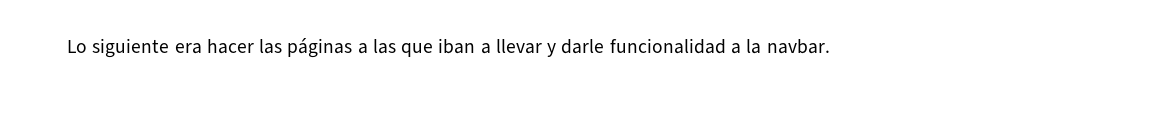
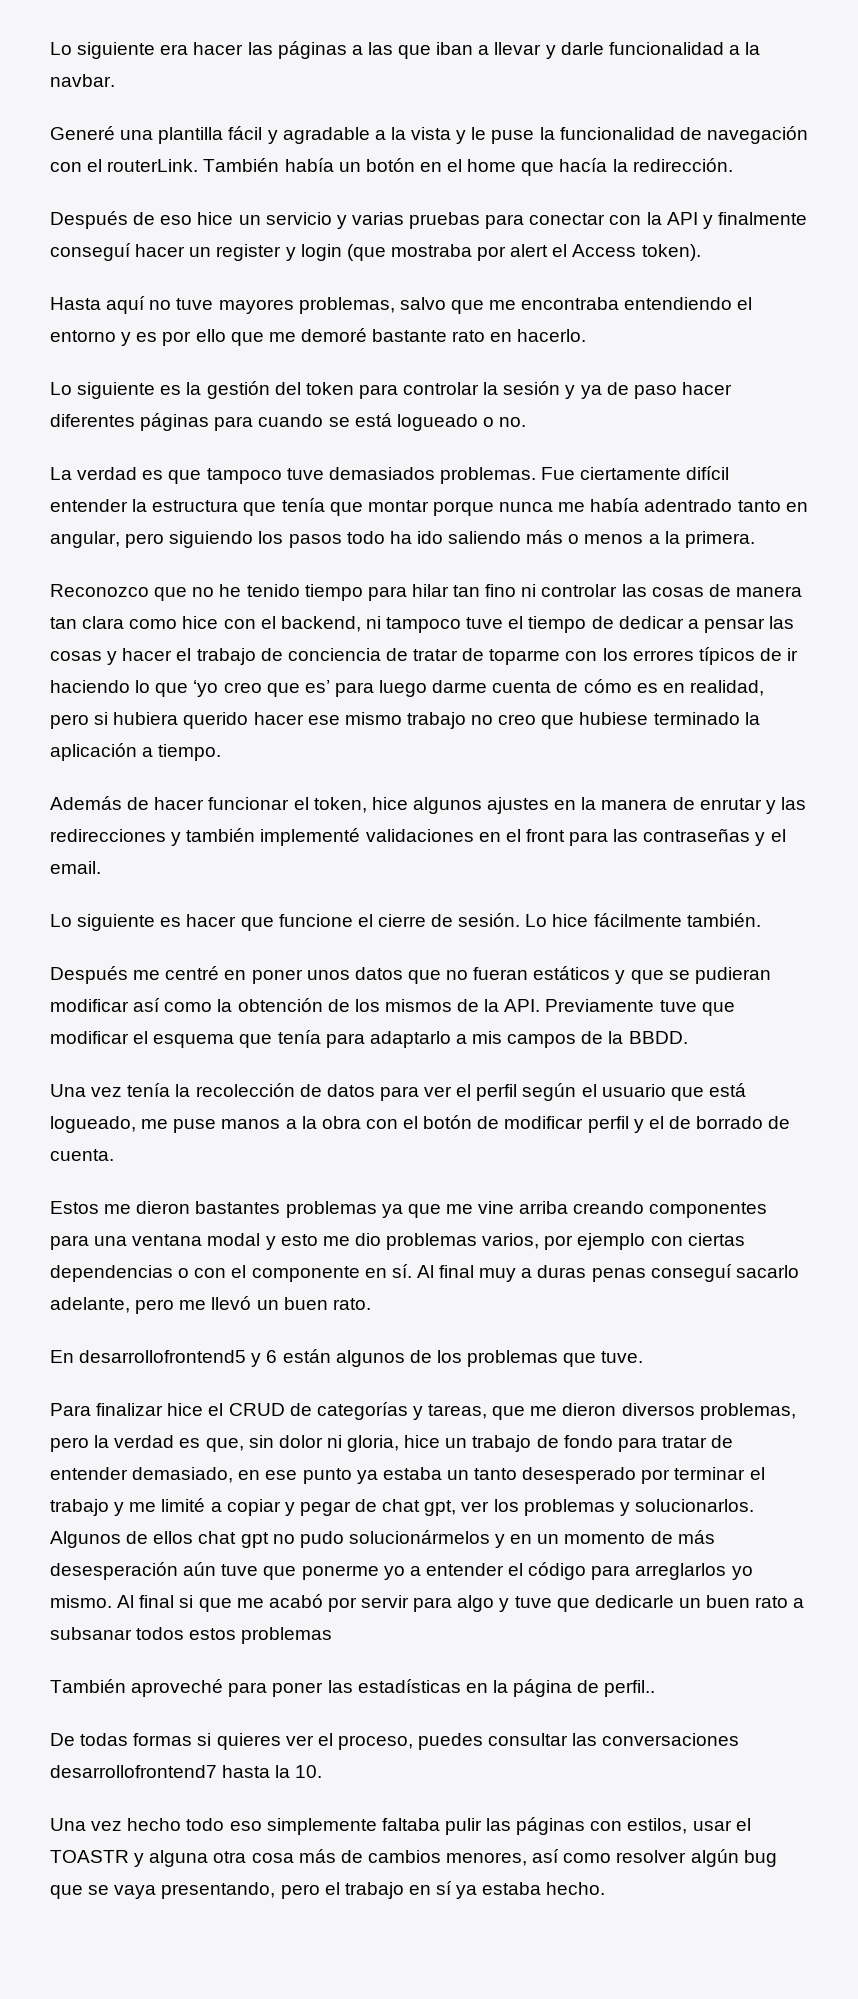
+ Generé una plantilla fácil y agradable a la vista y le puse la funcionalidad de navegación con el routerLink. También había un botón en el home que hacía la redirección.
+ Después de eso hice un servicio y varias pruebas para conectar con la API y finalmente conseguí hacer un register y login (que mostraba por alert el Access token).
+ Hasta aquí no tuve mayores problemas, salvo que me encontraba entendiendo el entorno y es por ello que me demoré bastante rato en hacerlo.
+ Lo siguiente es la gestión del token para controlar la sesión y ya de paso hacer diferentes páginas para cuando se está logueado o no.
+ La verdad es que tampoco tuve demasiados problemas. Fue ciertamente difícil entender la estructura que tenía que montar porque nunca me había adentrado tanto en angular, pero siguiendo los pasos todo ha ido saliendo más o menos a la primera.
+ Reconozco que no he tenido tiempo para hilar tan fino ni controlar las cosas de manera tan clara como hice con el backend, ni tampoco tuve el tiempo de dedicar a pensar las cosas y hacer el trabajo de conciencia de tratar de toparme con los errores típicos de ir haciendo lo que ‘yo creo que es’ para luego darme cuenta de cómo es en realidad, pero si hubiera querido hacer ese mismo trabajo no creo que hubiese terminado la aplicación a tiempo.
+ Además de hacer funcionar el token, hice algunos ajustes en la manera de enrutar y las redirecciones y también implementé validaciones en el front para las contraseñas y el email.
+ Lo siguiente es hacer que funcione el cierre de sesión. Lo hice fácilmente también.
+ Después me centré en poner unos datos que no fueran estáticos y que se pudieran modificar así como la obtención de los mismos de la API. Previamente tuve que modificar el esquema que tenía para adaptarlo a mis campos de la BBDD.
+ Una vez tenía la recolección de datos para ver el perfil según el usuario que está logueado, me puse manos a la obra con el botón de modificar perfil y el de borrado de cuenta.
+ Estos me dieron bastantes problemas ya que me vine arriba creando componentes para una ventana modal y esto me dio problemas varios, por ejemplo con ciertas dependencias o con el componente en sí. Al final muy a duras penas conseguí sacarlo adelante, pero me llevó un buen rato.
+ En desarrollofrontend5 y 6 están algunos de los problemas que tuve.
+ Para finalizar hice el CRUD de categorías y tareas, que me dieron diversos problemas, pero la verdad es que, sin dolor ni gloria, hice un trabajo de fondo para tratar de entender demasiado, en ese punto ya estaba un tanto desesperado por terminar el trabajo y me limité a copiar y pegar de chat gpt, ver los problemas y solucionarlos. Algunos de ellos chat gpt no pudo solucionármelos y en un momento de más desesperación aún tuve que ponerme yo a entender el código para arreglarlos yo mismo. Al final si que me acabó por servir para algo y tuve que dedicarle un buen rato a subsanar todos estos problemas
+ También aproveché para poner las estadísticas en la página de perfil..
+ De todas formas si quieres ver el proceso, puedes consultar las conversaciones desarrollofrontend7 hasta la 10.
+ Una vez hecho todo eso simplemente faltaba pulir las páginas con estilos, usar el TOASTR y alguna otra cosa más de cambios menores, así como resolver algún bug que se vaya presentando, pero el trabajo en sí ya estaba hecho.

